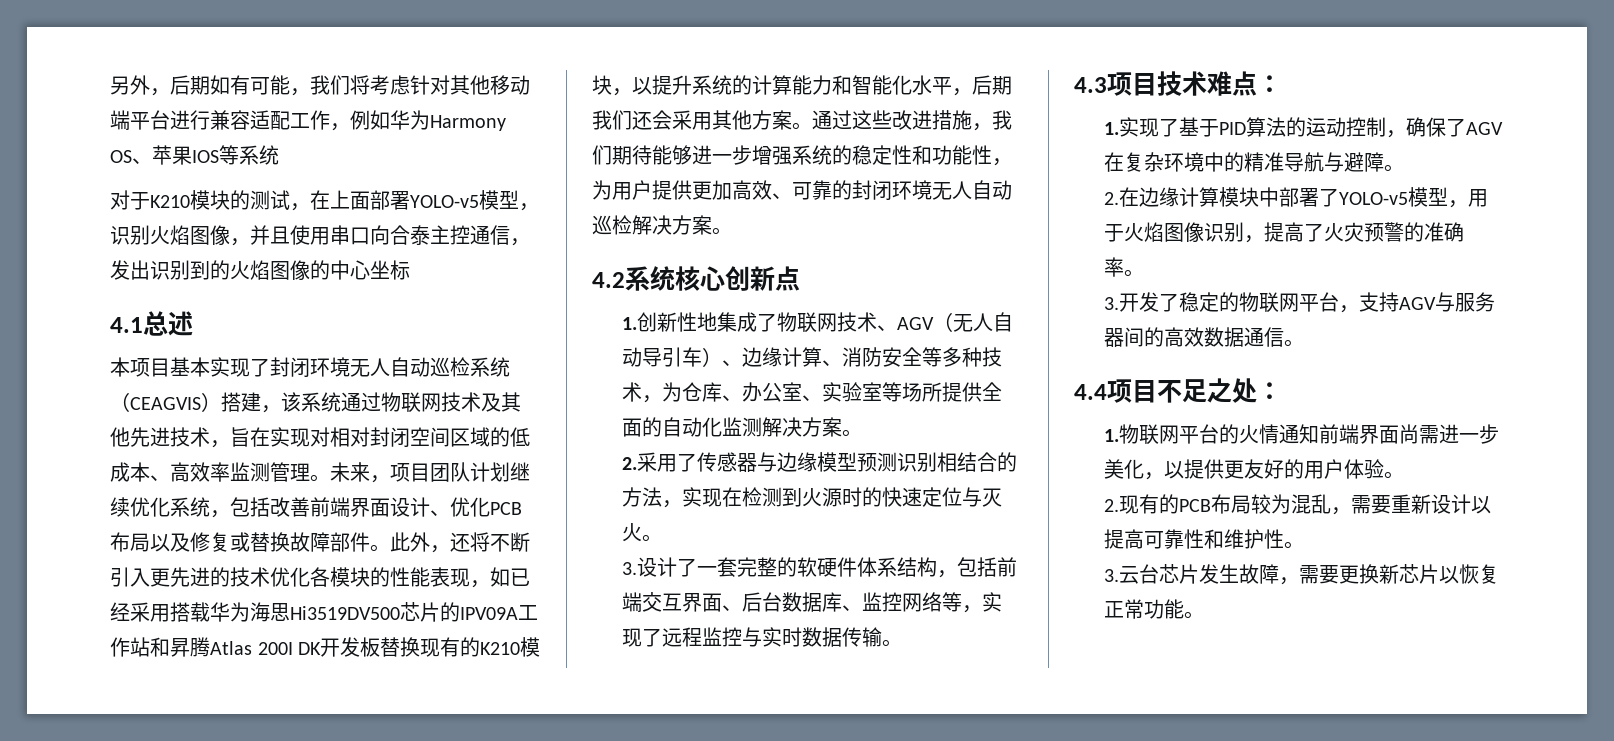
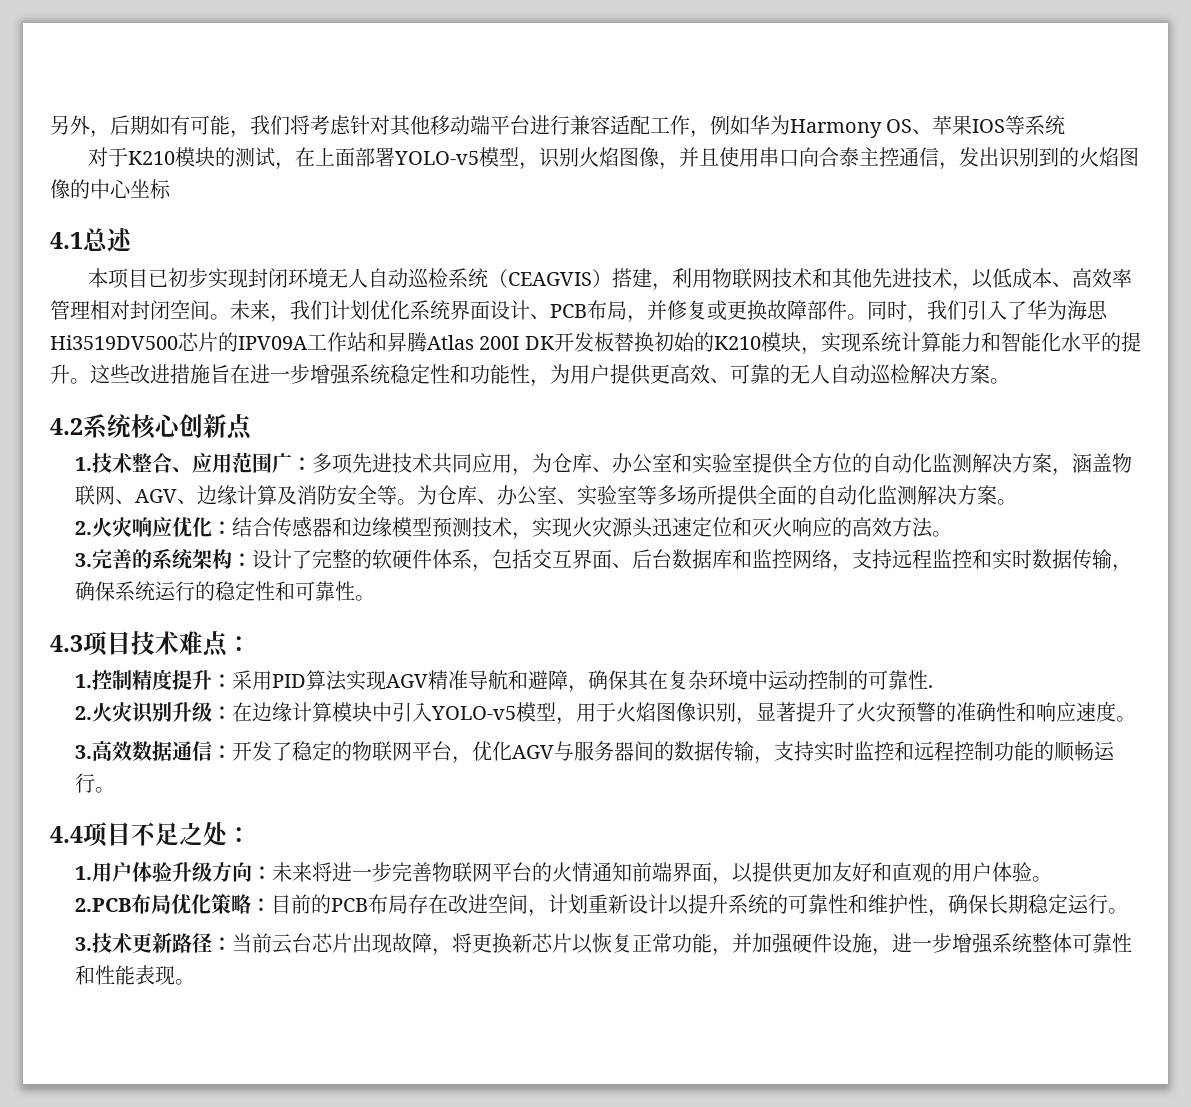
- 本项目基本实现了封闭环境无人自动巡检系统（CEAGVIS）搭建，该系统通过物联网技术及其他先进技术，旨在实现对相对封闭空间区域的低成本、高效率监测管理。未来，项目团队计划继续优化系统，包括改善前端界面设计、优化PCB布局以及修复或替换故障部件。此外，还将不断引入更先进的技术优化各模块的性能表现，如已经采用搭载华为海思Hi3519DV500芯片的IPV09A工作站和昇腾Atlas 200I DK开发板替换现有的K210模块，以提升系统的计算能力和智能化水平，后期我们还会采用其他方案。通过这些改进措施，我们期待能够进一步增强系统的稳定性和功能性，为用户提供更加高效、可靠的封闭环境无人自动巡检解决方案。
+ 本项目已初步实现封闭环境无人自动巡检系统（CEAGVIS）搭建，利用物联网技术和其他先进技术，以低成本、高效率管理相对封闭空间。未来，我们计划优化系统界面设计、PCB布局，并修复或更换故障部件。同时，我们引入了华为海思Hi3519DV500芯片的IPV09A工作站和昇腾Atlas 200I DK开发板替换初始的K210模块，实现系统计算能力和智能化水平的提升。这些改进措施旨在进一步增强系统稳定性和功能性，为用户提供更高效、可靠的无人自动巡检解决方案。
- 1.创新性地集成了物联网技术、AGV（无人自动导引车）、边缘计算、消防安全等多种技术，为仓库、办公室、实验室等场所提供全面的自动化监测解决方案。
+ 1.技术整合、应用范围广：多项先进技术共同应用，为仓库、办公室和实验室提供全方位的自动化监测解决方案，涵盖物联网、AGV、边缘计算及消防安全等。为仓库、办公室、实验室等多场所提供全面的自动化监测解决方案。
- 2.采用了传感器与边缘模型预测识别相结合的方法，实现在检测到火源时的快速定位与灭火。
- 3.设计了一套完整的软硬件体系结构，包括前端交互界面、后台数据库、监控网络等，实现了远程监控与实时数据传输。
+ 2.火灾响应优化：结合传感器和边缘模型预测技术，实现火灾源头迅速定位和灭火响应的高效方法。
+ 3.完善的系统架构：设计了完整的软硬件体系，包括交互界面、后台数据库和监控网络，支持远程监控和实时数据传输，确保系统运行的稳定性和可靠性。
- 1.实现了基于PID算法的运动控制，确保了AGV在复杂环境中的精准导航与避障。
- 2.在边缘计算模块中部署了YOLO-v5模型，用于火焰图像识别，提高了火灾预警的准确率。
- 3.开发了稳定的物联网平台，支持AGV与服务器间的高效数据通信。
+ 1.控制精度提升：采用PID算法实现AGV精准导航和避障，确保其在复杂环境中运动控制的可靠性.
+ 2.火灾识别升级：在边缘计算模块中引入YOLO-v5模型，用于火焰图像识别，显著提升了火灾预警的准确性和响应速度。
+ 3.高效数据通信：开发了稳定的物联网平台，优化AGV与服务器间的数据传输，支持实时监控和远程控制功能的顺畅运行。
- 1.物联网平台的火情通知前端界面尚需进一步美化，以提供更友好的用户体验。
- 2.现有的PCB布局较为混乱，需要重新设计以提高可靠性和维护性。
- 3.云台芯片发生故障，需要更换新芯片以恢复正常功能。
+ 1.用户体验升级方向：未来将进一步完善物联网平台的火情通知前端界面，以提供更加友好和直观的用户体验。
+ 2.PCB布局优化策略：目前的PCB布局存在改进空间，计划重新设计以提升系统的可靠性和维护性，确保长期稳定运行。
+ 3.技术更新路径：当前云台芯片出现故障，将更换新芯片以恢复正常功能，并加强硬件设施，进一步增强系统整体可靠性和性能表现。

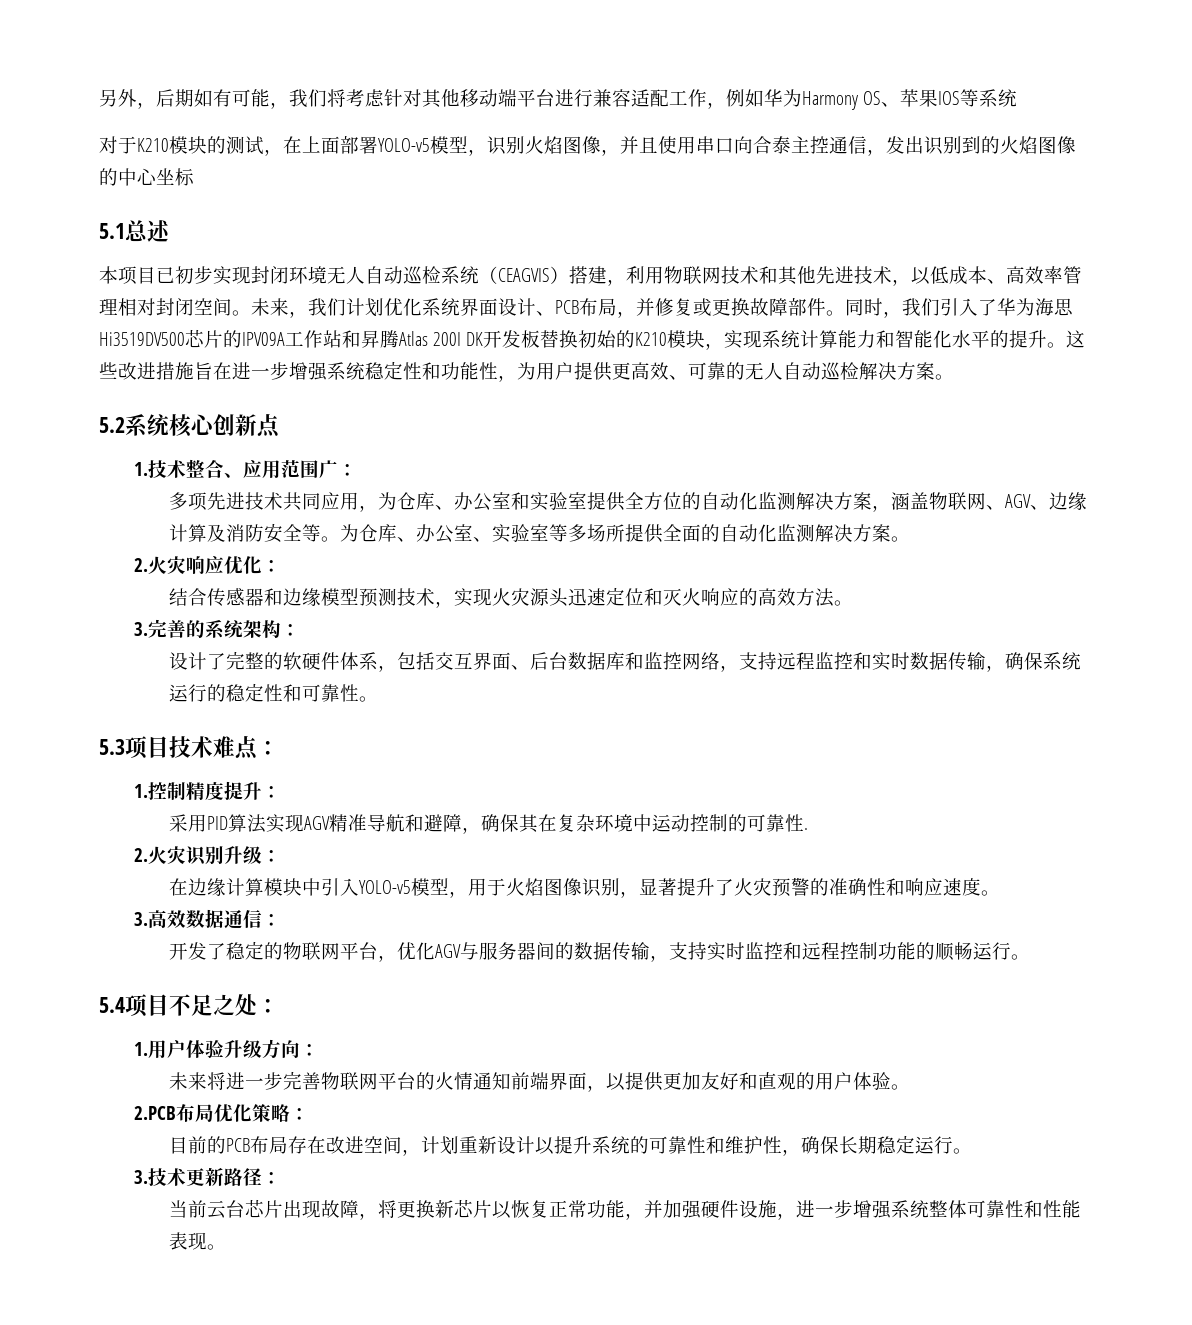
- 4.1总述
+ 5.1总述
- 4.2系统核心创新点
+ 5.2系统核心创新点
- 1.技术整合、应用范围广：多项先进技术共同应用，为仓库、办公室和实验室提供全方位的自动化监测解决方案，涵盖物联网、AGV、边缘计算及消防安全等。
+ 1.技术整合、应用范围广：
+ 多项先进技术共同应用，为仓库、办公室和实验室提供全方位的自动化监测解决方案，涵盖物联网、AGV、边缘计算及消防安全等。
- 2.火灾响应优化：结合传感器和边缘模型预测技术，实现火灾源头迅速定位和灭火响应的高效方法。
+ 2.火灾响应优化：
+ 结合传感器和边缘模型预测技术，实现火灾源头迅速定位和灭火响应的高效方法。
- 3.完善的系统架构：设计了完整的软硬件体系，包括交互界面、后台数据库和监控网络，支持远程监控和实时数据传输，确保系统运行的稳定性和可靠性。
+ 3.完善的系统架构：
+ 设计了完整的软硬件体系，包括交互界面、后台数据库和监控网络，支持远程监控和实时数据传输，确保系统运行的稳定性和可靠性。
- 4.3项目技术难点：
+ 5.3项目技术难点：
- 1.控制精度提升：采用PID算法实现AGV精准导航和避障，确保其在复杂环境中运动控制的可靠性.
+ 1.控制精度提升：
+ 采用PID算法实现AGV精准导航和避障，确保其在复杂环境中运动控制的可靠性.
- 2.火灾识别升级：在边缘计算模块中引入YOLO-v5模型，用于火焰图像识别，显著提升了火灾预警的准确性和响应速度。
+ 2.火灾识别升级：
+ 在边缘计算模块中引入YOLO-v5模型，用于火焰图像识别，显著提升了火灾预警的准确性和响应速度。
- 3.高效数据通信：开发了稳定的物联网平台，优化AGV与服务器间的数据传输，支持实时监控和远程控制功能的顺畅运行。
+ 3.高效数据通信：
+ 开发了稳定的物联网平台，优化AGV与服务器间的数据传输，支持实时监控和远程控制功能的顺畅运行。
- 4.4项目不足之处：
+ 5.4项目不足之处：
- 1.用户体验升级方向：未来将进一步完善物联网平台的火情通知前端界面，以提供更加友好和直观的用户体验。
+ 1.用户体验升级方向：
+ 未来将进一步完善物联网平台的火情通知前端界面，以提供更加友好和直观的用户体验。
- 2.PCB布局优化策略：目前的PCB布局存在改进空间，计划重新设计以提升系统的可靠性和维护性，确保长期稳定运行。
+ 2.PCB布局优化策略：
+ 目前的PCB布局存在改进空间，计划重新设计以提升系统的可靠性和维护性，确保长期稳定运行。
- 3.技术更新路径：当前云台芯片出现故障，将更换新芯片以恢复正常功能，并加强硬件设施，进一步增强系统整体可靠性和性能表现。
+ 3.技术更新路径：
+ 当前云台芯片出现故障，将更换新芯片以恢复正常功能，并加强硬件设施，进一步增强系统整体可靠性和性能表现。

